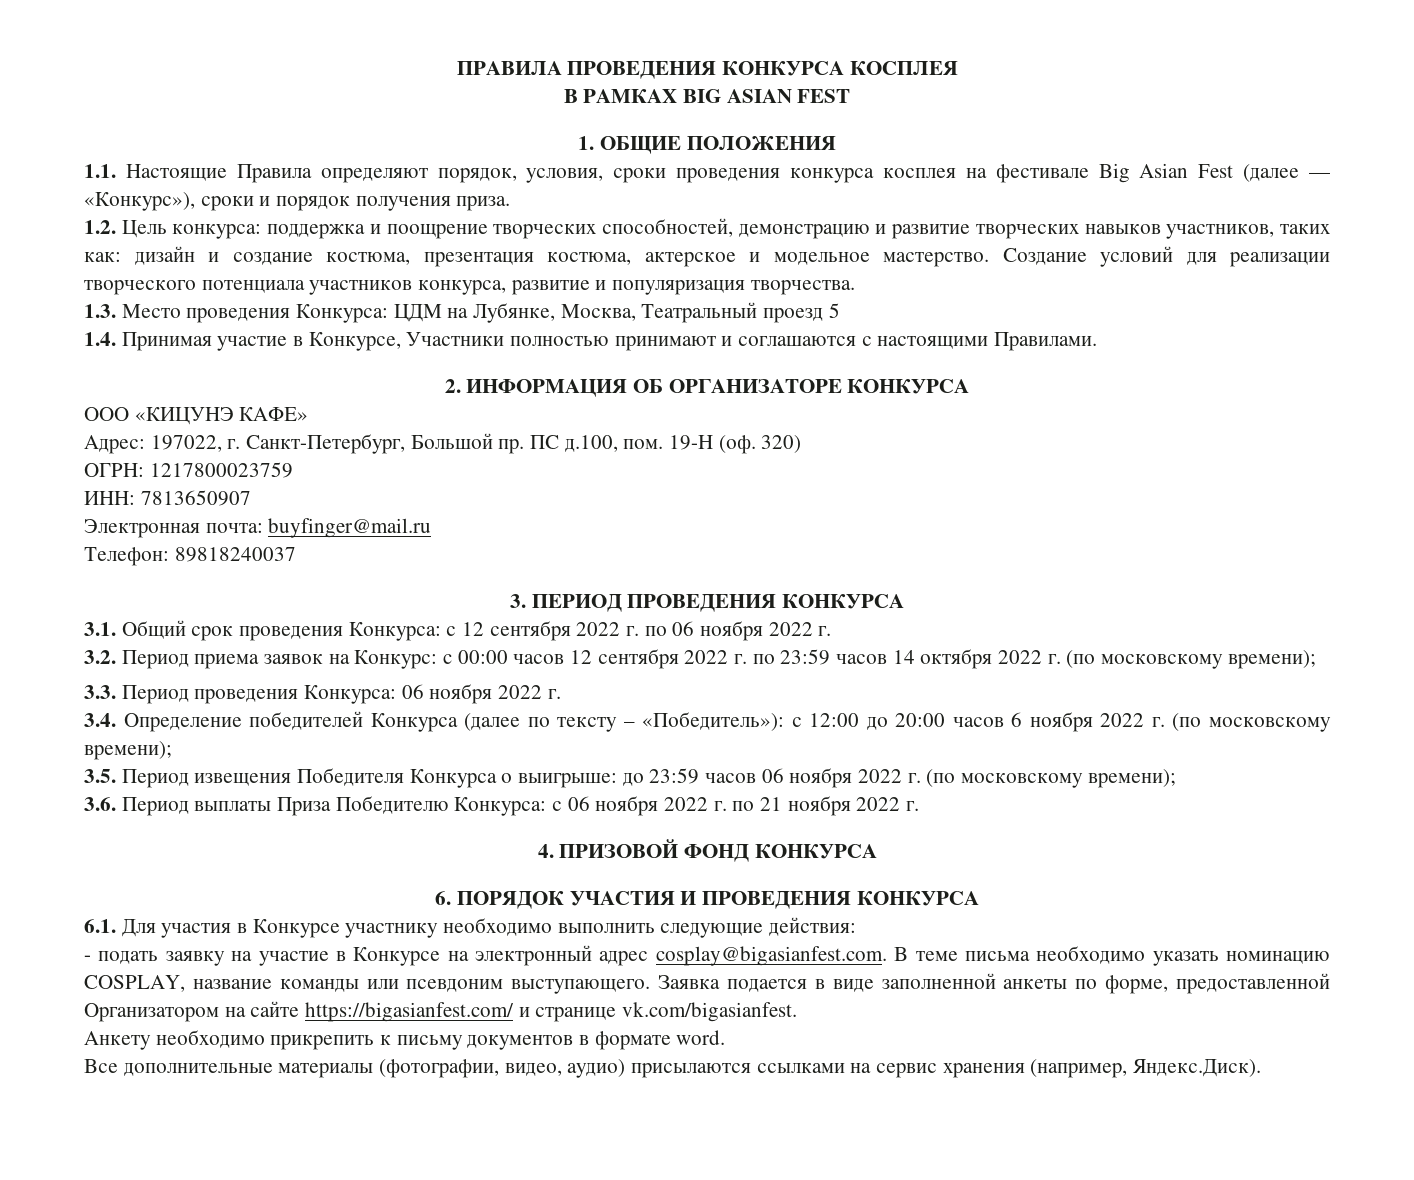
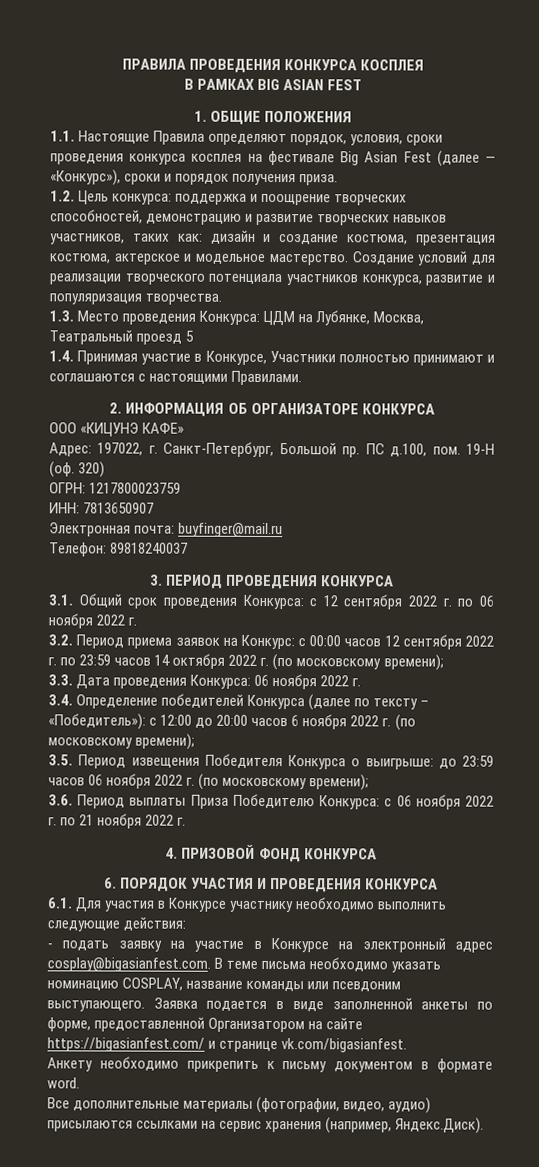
- 3.3. Период проведения Конкурса: 06 ноября 2022 г.
+ 3.3. Дата проведения Конкурса: 06 ноября 2022 г.
- Анкету необходимо прикрепить к письму документов в формате word.
+ Анкету необходимо прикрепить к письму документом в формате word.

